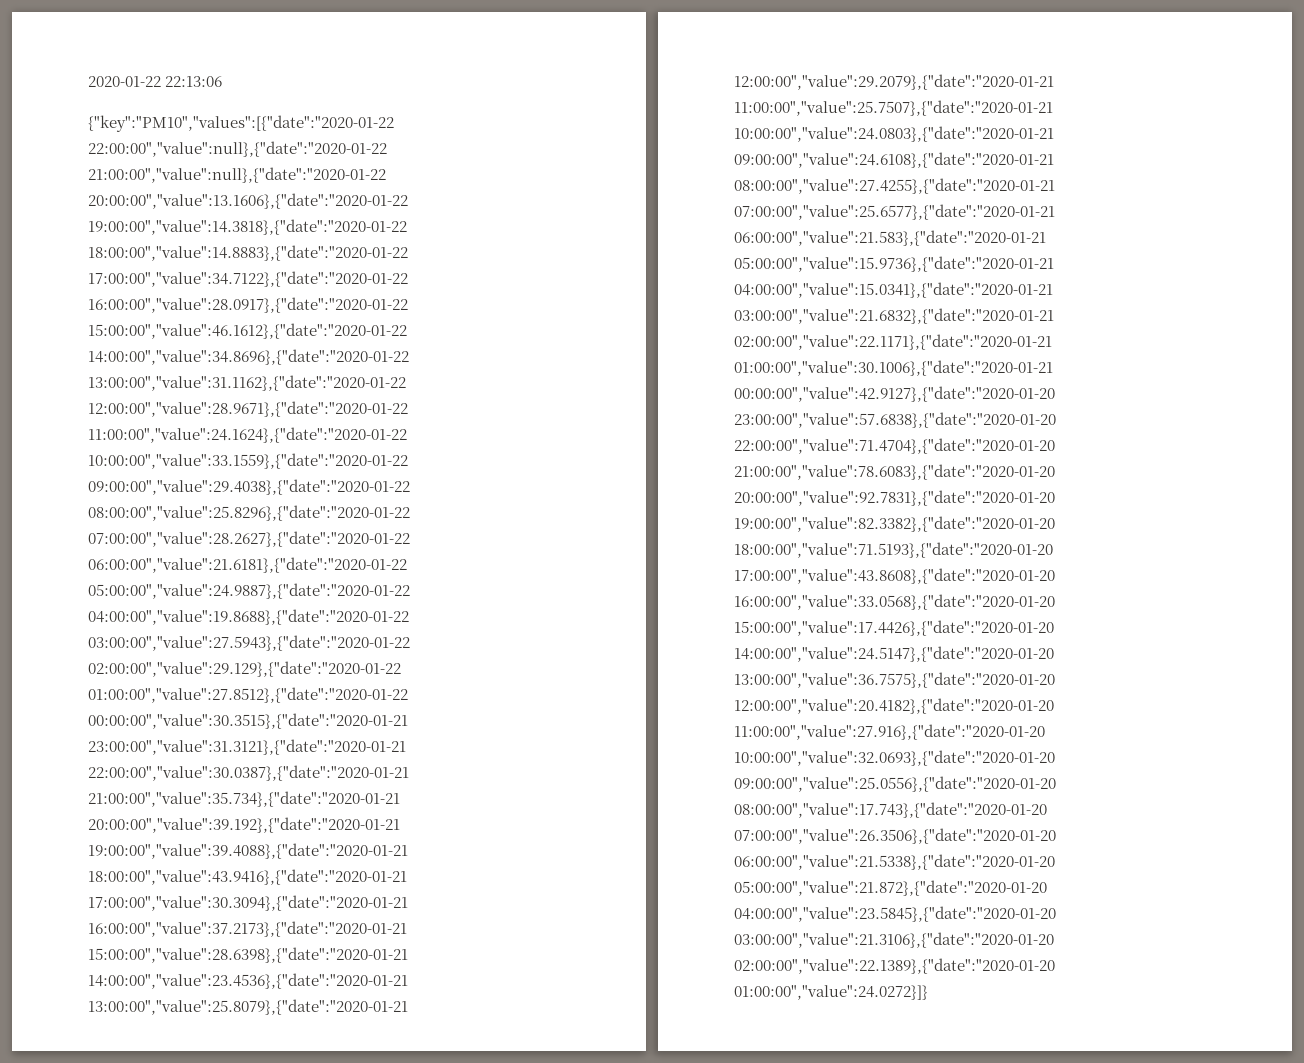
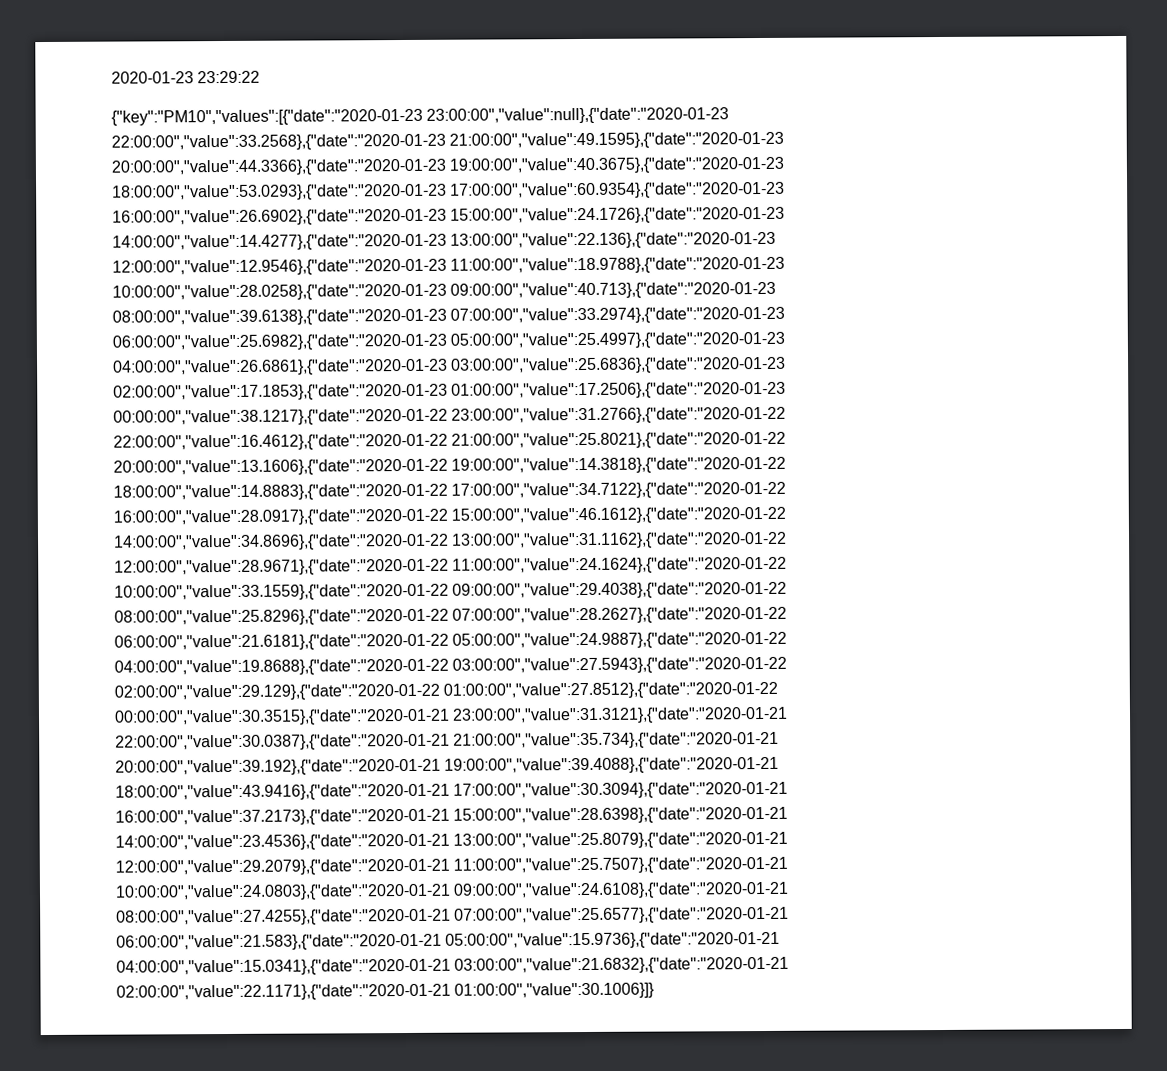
- 2020-01-22 22:13:06
- {"key":"PM10","values":[{"date":"2020-01-22 22:00:00","value":null},{"date":"2020-01-22 21:00:00","value":null},{"date":"2020-01-22 20:00:00","value":13.1606},{"date":"2020-01-22 19:00:00","value":14.3818},{"date":"2020-01-22 18:00:00","value":14.8883},{"date":"2020-01-22 17:00:00","value":34.7122},{"date":"2020-01-22 16:00:00","value":28.0917},{"date":"2020-01-22 15:00:00","value":46.1612},{"date":"2020-01-22 14:00:00","value":34.8696},{"date":"2020-01-22 13:00:00","value":31.1162},{"date":"2020-01-22 12:00:00","value":28.9671},{"date":"2020-01-22 11:00:00","value":24.1624},{"date":"2020-01-22 10:00:00","value":33.1559},{"date":"2020-01-22 09:00:00","value":29.4038},{"date":"2020-01-22 08:00:00","value":25.8296},{"date":"2020-01-22 07:00:00","value":28.2627},{"date":"2020-01-22 06:00:00","value":21.6181},{"date":"2020-01-22 05:00:00","value":24.9887},{"date":"2020-01-22 04:00:00","value":19.8688},{"date":"2020-01-22 03:00:00","value":27.5943},{"date":"2020-01-22 02:00:00","value":29.129},{"date":"2020-01-22 01:00:00","value":27.8512},{"date":"2020-01-22 00:00:00","value":30.3515},{"date":"2020-01-21 23:00:00","value":31.3121},{"date":"2020-01-21 22:00:00","value":30.0387},{"date":"2020-01-21 21:00:00","value":35.734},{"date":"2020-01-21 20:00:00","value":39.192},{"date":"2020-01-21 19:00:00","value":39.4088},{"date":"2020-01-21 18:00:00","value":43.9416},{"date":"2020-01-21 17:00:00","value":30.3094},{"date":"2020-01-21 16:00:00","value":37.2173},{"date":"2020-01-21 15:00:00","value":28.6398},{"date":"2020-01-21 14:00:00","value":23.4536},{"date":"2020-01-21 13:00:00","value":25.8079},{"date":"2020-01-21 12:00:00","value":29.2079},{"date":"2020-01-21 11:00:00","value":25.7507},{"date":"2020-01-21 10:00:00","value":24.0803},{"date":"2020-01-21 09:00:00","value":24.6108},{"date":"2020-01-21 08:00:00","value":27.4255},{"date":"2020-01-21 07:00:00","value":25.6577},{"date":"2020-01-21 06:00:00","value":21.583},{"date":"2020-01-21 05:00:00","value":15.9736},{"date":"2020-01-21 04:00:00","value":15.0341},{"date":"2020-01-21 03:00:00","value":21.6832},{"date":"2020-01-21 02:00:00","value":22.1171},{"date":"2020-01-21 01:00:00","value":30.1006},{"date":"2020-01-21 00:00:00","value":42.9127},{"date":"2020-01-20 23:00:00","value":57.6838},{"date":"2020-01-20 22:00:00","value":71.4704},{"date":"2020-01-20 21:00:00","value":78.6083},{"date":"2020-01-20 20:00:00","value":92.7831},{"date":"2020-01-20 19:00:00","value":82.3382},{"date":"2020-01-20 18:00:00","value":71.5193},{"date":"2020-01-20 17:00:00","value":43.8608},{"date":"2020-01-20 16:00:00","value":33.0568},{"date":"2020-01-20 15:00:00","value":17.4426},{"date":"2020-01-20 14:00:00","value":24.5147},{"date":"2020-01-20 13:00:00","value":36.7575},{"date":"2020-01-20 12:00:00","value":20.4182},{"date":"2020-01-20 11:00:00","value":27.916},{"date":"2020-01-20 10:00:00","value":32.0693},{"date":"2020-01-20 09:00:00","value":25.0556},{"date":"2020-01-20 08:00:00","value":17.743},{"date":"2020-01-20 07:00:00","value":26.3506},{"date":"2020-01-20 06:00:00","value":21.5338},{"date":"2020-01-20 05:00:00","value":21.872},{"date":"2020-01-20 04:00:00","value":23.5845},{"date":"2020-01-20 03:00:00","value":21.3106},{"date":"2020-01-20 02:00:00","value":22.1389},{"date":"2020-01-20 01:00:00","value":24.0272}]}
+ 2020-01-23 23:29:22
+ {"key":"PM10","values":[{"date":"2020-01-23 23:00:00","value":null},{"date":"2020-01-23 22:00:00","value":33.2568},{"date":"2020-01-23 21:00:00","value":49.1595},{"date":"2020-01-23 20:00:00","value":44.3366},{"date":"2020-01-23 19:00:00","value":40.3675},{"date":"2020-01-23 18:00:00","value":53.0293},{"date":"2020-01-23 17:00:00","value":60.9354},{"date":"2020-01-23 16:00:00","value":26.6902},{"date":"2020-01-23 15:00:00","value":24.1726},{"date":"2020-01-23 14:00:00","value":14.4277},{"date":"2020-01-23 13:00:00","value":22.136},{"date":"2020-01-23 12:00:00","value":12.9546},{"date":"2020-01-23 11:00:00","value":18.9788},{"date":"2020-01-23 10:00:00","value":28.0258},{"date":"2020-01-23 09:00:00","value":40.713},{"date":"2020-01-23 08:00:00","value":39.6138},{"date":"2020-01-23 07:00:00","value":33.2974},{"date":"2020-01-23 06:00:00","value":25.6982},{"date":"2020-01-23 05:00:00","value":25.4997},{"date":"2020-01-23 04:00:00","value":26.6861},{"date":"2020-01-23 03:00:00","value":25.6836},{"date":"2020-01-23 02:00:00","value":17.1853},{"date":"2020-01-23 01:00:00","value":17.2506},{"date":"2020-01-23 00:00:00","value":38.1217},{"date":"2020-01-22 23:00:00","value":31.2766},{"date":"2020-01-22 22:00:00","value":16.4612},{"date":"2020-01-22 21:00:00","value":25.8021},{"date":"2020-01-22 20:00:00","value":13.1606},{"date":"2020-01-22 19:00:00","value":14.3818},{"date":"2020-01-22 18:00:00","value":14.8883},{"date":"2020-01-22 17:00:00","value":34.7122},{"date":"2020-01-22 16:00:00","value":28.0917},{"date":"2020-01-22 15:00:00","value":46.1612},{"date":"2020-01-22 14:00:00","value":34.8696},{"date":"2020-01-22 13:00:00","value":31.1162},{"date":"2020-01-22 12:00:00","value":28.9671},{"date":"2020-01-22 11:00:00","value":24.1624},{"date":"2020-01-22 10:00:00","value":33.1559},{"date":"2020-01-22 09:00:00","value":29.4038},{"date":"2020-01-22 08:00:00","value":25.8296},{"date":"2020-01-22 07:00:00","value":28.2627},{"date":"2020-01-22 06:00:00","value":21.6181},{"date":"2020-01-22 05:00:00","value":24.9887},{"date":"2020-01-22 04:00:00","value":19.8688},{"date":"2020-01-22 03:00:00","value":27.5943},{"date":"2020-01-22 02:00:00","value":29.129},{"date":"2020-01-22 01:00:00","value":27.8512},{"date":"2020-01-22 00:00:00","value":30.3515},{"date":"2020-01-21 23:00:00","value":31.3121},{"date":"2020-01-21 22:00:00","value":30.0387},{"date":"2020-01-21 21:00:00","value":35.734},{"date":"2020-01-21 20:00:00","value":39.192},{"date":"2020-01-21 19:00:00","value":39.4088},{"date":"2020-01-21 18:00:00","value":43.9416},{"date":"2020-01-21 17:00:00","value":30.3094},{"date":"2020-01-21 16:00:00","value":37.2173},{"date":"2020-01-21 15:00:00","value":28.6398},{"date":"2020-01-21 14:00:00","value":23.4536},{"date":"2020-01-21 13:00:00","value":25.8079},{"date":"2020-01-21 12:00:00","value":29.2079},{"date":"2020-01-21 11:00:00","value":25.7507},{"date":"2020-01-21 10:00:00","value":24.0803},{"date":"2020-01-21 09:00:00","value":24.6108},{"date":"2020-01-21 08:00:00","value":27.4255},{"date":"2020-01-21 07:00:00","value":25.6577},{"date":"2020-01-21 06:00:00","value":21.583},{"date":"2020-01-21 05:00:00","value":15.9736},{"date":"2020-01-21 04:00:00","value":15.0341},{"date":"2020-01-21 03:00:00","value":21.6832},{"date":"2020-01-21 02:00:00","value":22.1171},{"date":"2020-01-21 01:00:00","value":30.1006}]}

